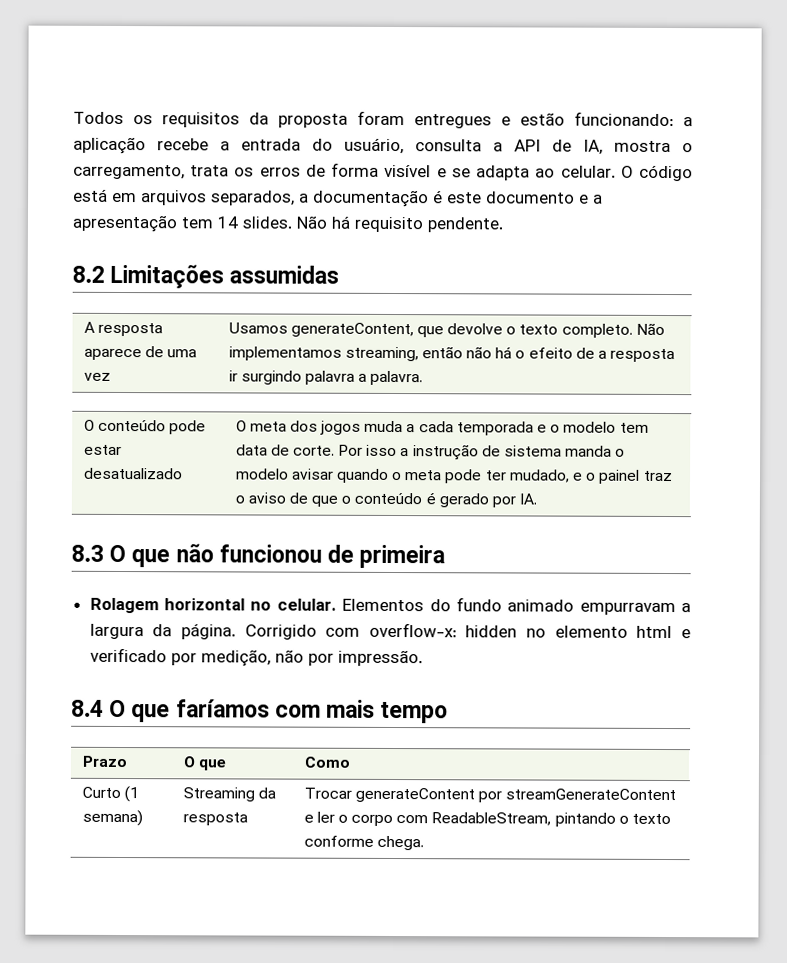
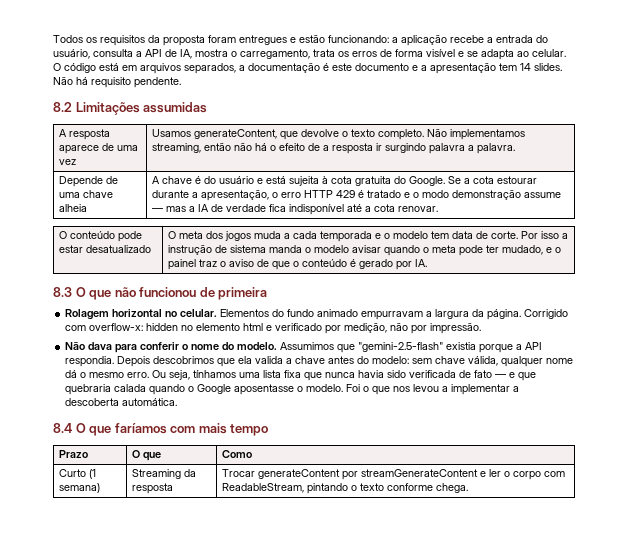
+ Depende de uma chave alheia | A chave é do usuário e está sujeita à cota gratuita do Google. Se a cota estourar durante a apresentação, o erro HTTP 429 é tratado e o modo demonstração assume — mas a IA de verdade fica indisponível até a cota renovar.
+ Não dava para conferir o nome do modelo. Assumimos que "gemini-2.5-flash" existia porque a API respondia. Depois descobrimos que ela valida a chave antes do modelo: sem chave válida, qualquer nome dá o mesmo erro. Ou seja, tínhamos uma lista fixa que nunca havia sido verificada de fato — e que quebraria calada quando o Google aposentasse o modelo. Foi o que nos levou a implementar a descoberta automática.

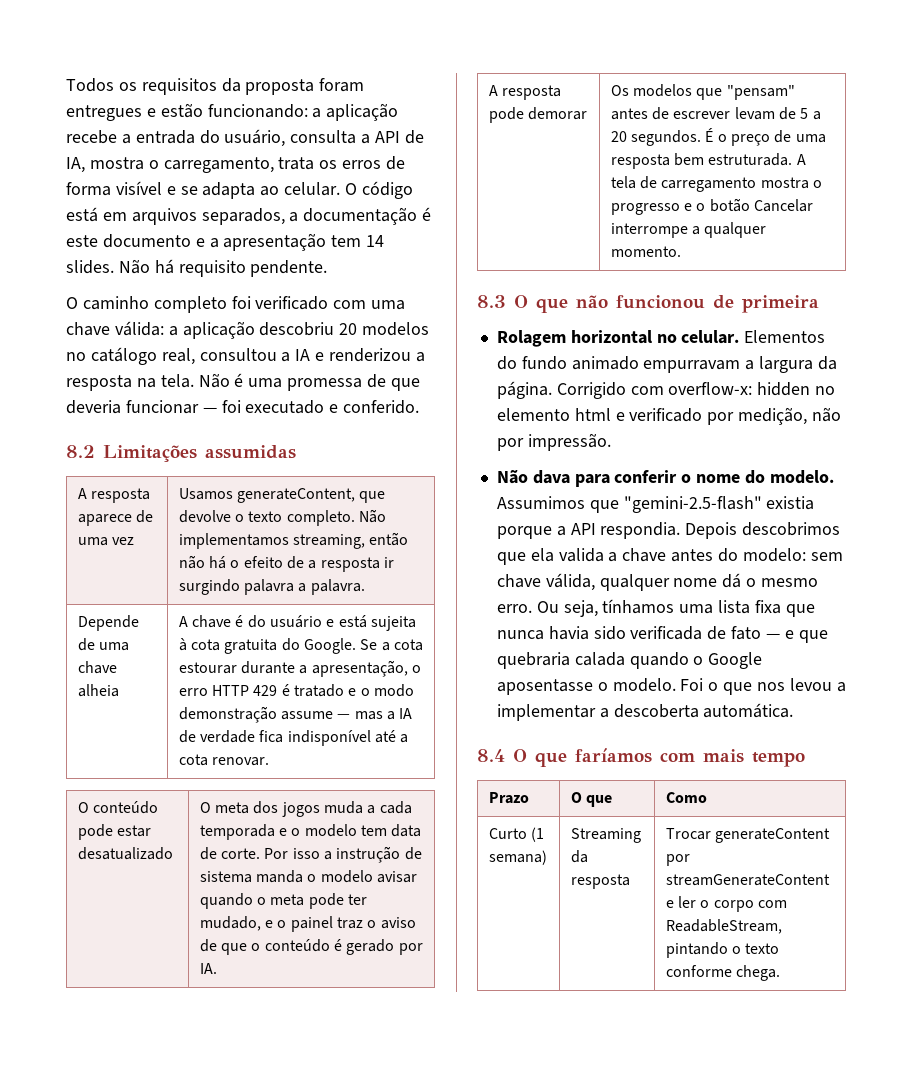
+ O caminho completo foi verificado com uma chave válida: a aplicação descobriu 20 modelos no catálogo real, consultou a IA e renderizou a resposta na tela. Não é uma promessa de que deveria funcionar — foi executado e conferido.
+ A resposta pode demorar | Os modelos que "pensam" antes de escrever levam de 5 a 20 segundos. É o preço de uma resposta bem estruturada. A tela de carregamento mostra o progresso e o botão Cancelar interrompe a qualquer momento.

